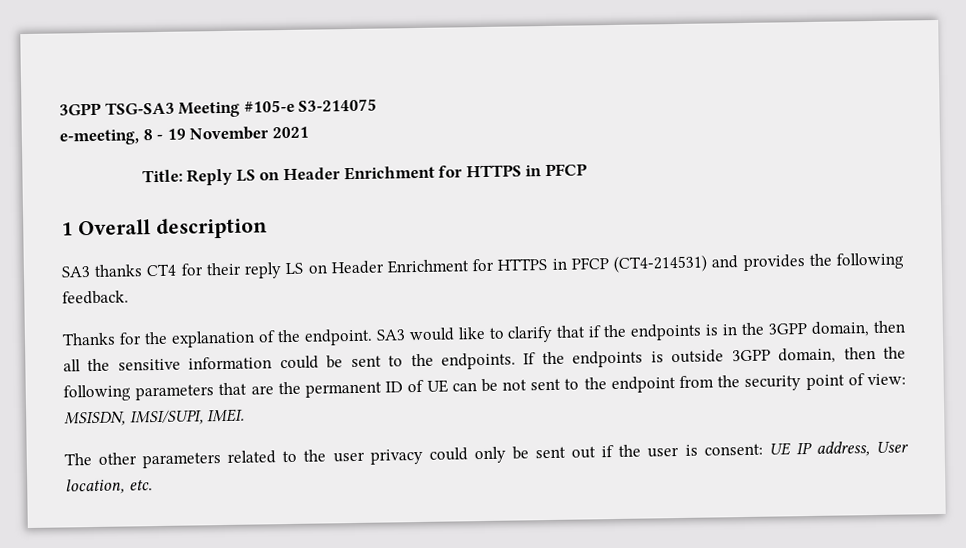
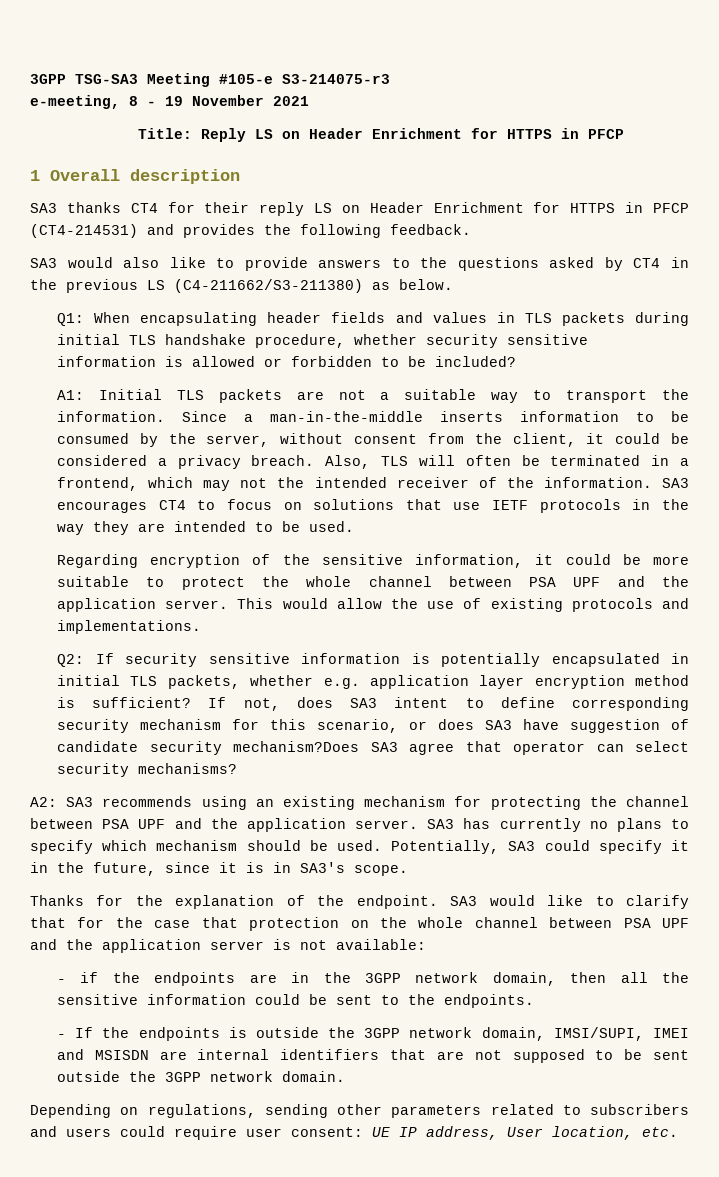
- 3GPP TSG-SA3 Meeting #105-e S3-214075
+ 3GPP TSG-SA3 Meeting #105-e S3-214075-r3
+ SA3 would also like to provide answers to the questions asked by CT4 in the previous LS (C4-211662/S3-211380) as below.
+ Q1: When encapsulating header fields and values in TLS packets during initial TLS handshake procedure, whether security sensitive information is allowed or forbidden to be included?
+ A1: Initial TLS packets are not a suitable way to transport the information. Since a man-in-the-middle inserts information to be consumed by the server, without consent from the client, it could be considered a privacy breach. Also, TLS will often be terminated in a frontend, which may not the intended receiver of the information. SA3 encourages CT4 to focus on solutions that use IETF protocols in the way they are intended to be used.
+ Regarding encryption of the sensitive information, it could be more suitable to protect the whole channel between PSA UPF and the application server. This would allow the use of existing protocols and implementations.
+ Q2: If security sensitive information is potentially encapsulated in initial TLS packets, whether e.g. application layer encryption method is sufficient? If not, does SA3 intent to define corresponding security mechanism for this scenario, or does SA3 have suggestion of candidate security mechanism?Does SA3 agree that operator can select security mechanisms?
+ A2: SA3 recommends using an existing mechanism for protecting the channel between PSA UPF and the application server. SA3 has currently no plans to specify which mechanism should be used. Potentially, SA3 could specify it in the future, since it is in SA3's scope.
- SA3 would like to clarify that if the endpoints is in the 3GPP domain, then all the sensitive information could be sent to the endpoints. If the endpoints is outside 3GPP domain, then the following parameters that are the permanent ID of UE can be not sent to the endpoint from the security point of view: MSISDN, IMSI/SUPI, IMEI.
- The other parameters related to the user privacy could only be sent out if the user is consent: UE IP address, User location, etc.
+ SA3 would like to clarify that for the case that protection on the whole channel between PSA UPF and the application server is not available:
+ - if the endpoints are in the 3GPP network domain, then all the sensitive information could be sent to the endpoints.
+ - If the endpoints is outside the 3GPP network domain, IMSI/SUPI, IMEI and MSISDN are internal identifiers that are not supposed to be sent outside the 3GPP network domain.
+ Depending on regulations, sending other parameters related to subscribers and users could require user consent: UE IP address, User location, etc.

